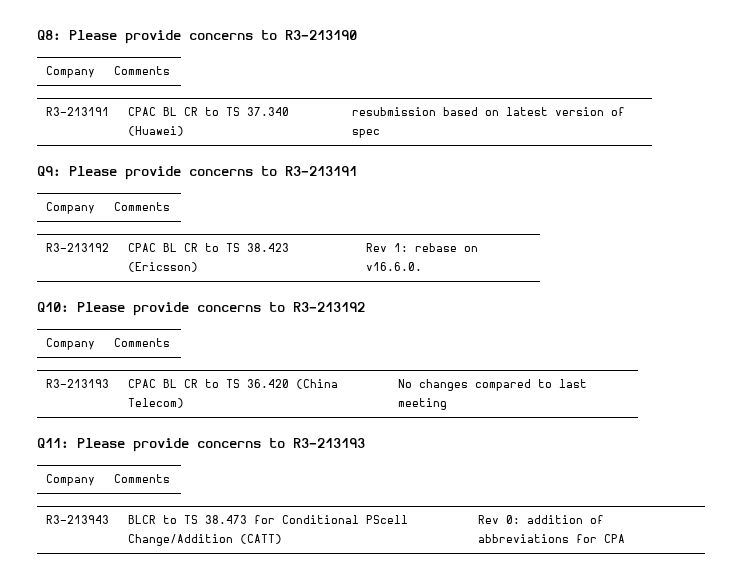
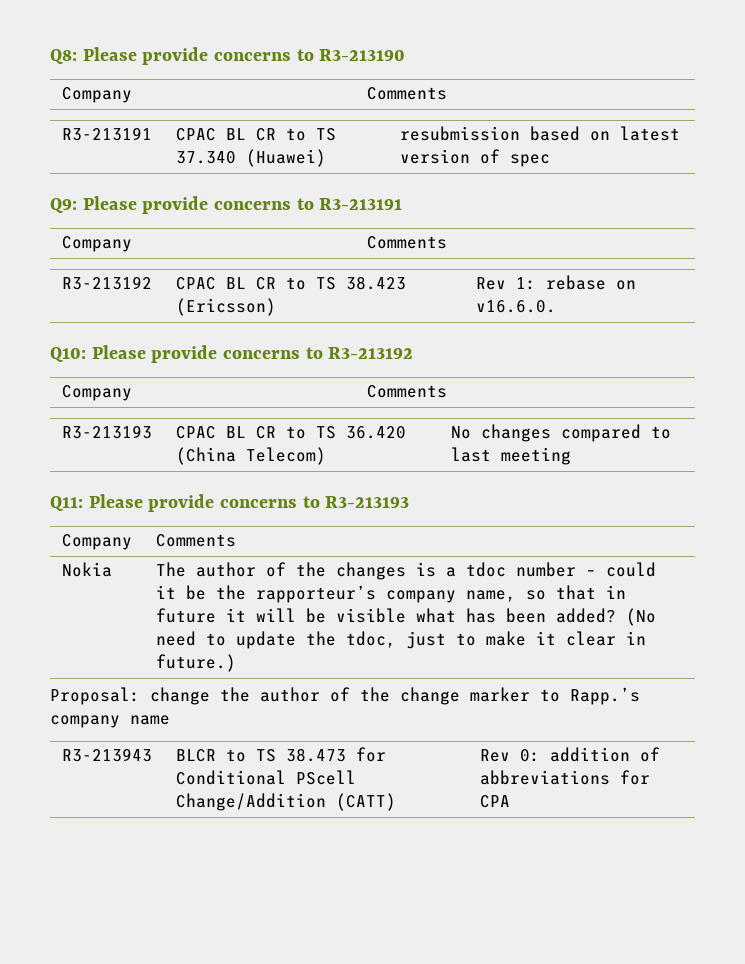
+ Nokia | The author of the changes is a tdoc number – could it be the rapporteur’s company name, so that in future it will be visible what has been added? (No need to update the tdoc, just to make it clear in future.)
+ Proposal: change the author of the change marker to Rapp.’s company name

